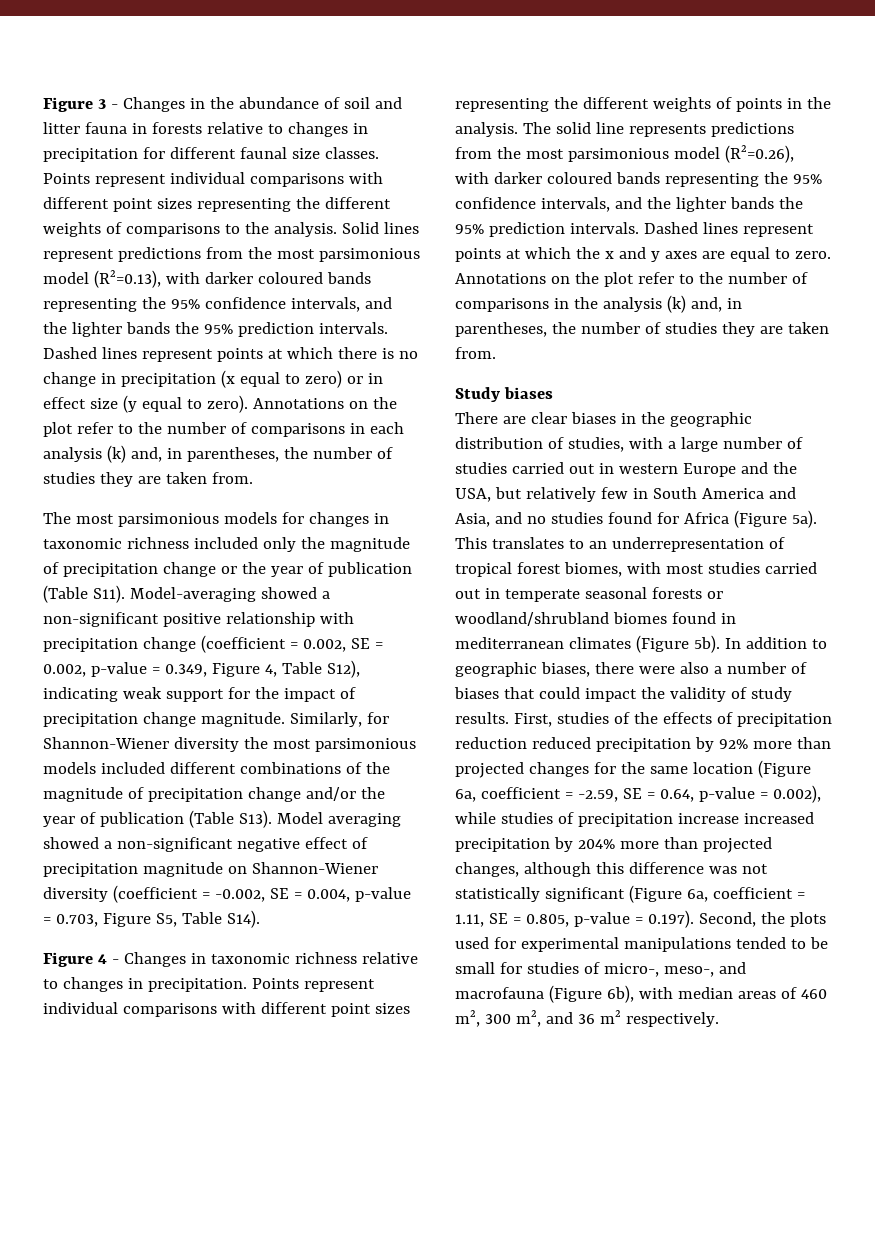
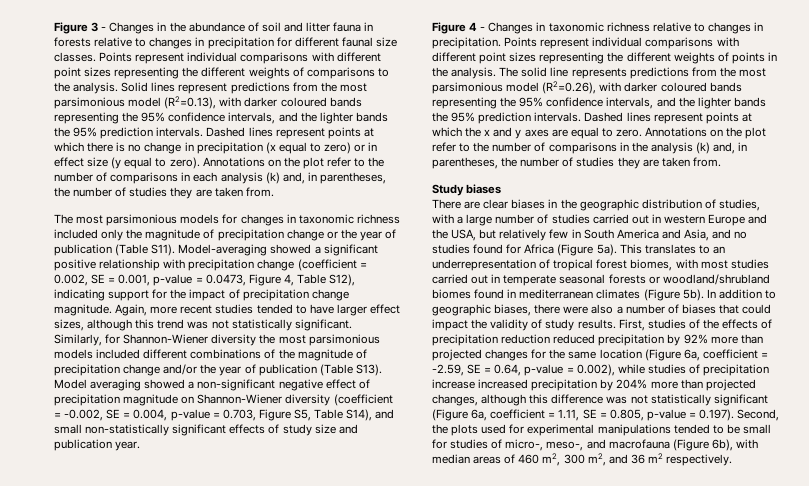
- Model-averaging showed a non-significant positive relationship with precipitation change (coefficient = 0.002, SE = 0.002, p-value = 0.349, Figure 4, Table S12), indicating weak support for the impact of precipitation change magnitude.
+ Model-averaging showed a significant positive relationship with precipitation change (coefficient = 0.002, SE = 0.001, p-value = 0.0473, Figure 4, Table S12), indicating support for the impact of precipitation change magnitude.
+ Again, more recent studies tended to have larger effect sizes, although this trend was not statistically significant.
- Model averaging showed a non-significant negative effect of precipitation magnitude on Shannon-Wiener diversity (coefficient = -0.002, SE = 0.004, p-value = 0.703, Figure S5, Table S14).
+ Model averaging showed a non-significant negative effect of precipitation magnitude on Shannon-Wiener diversity (coefficient = -0.002, SE = 0.004, p-value = 0.703, Figure S5, Table S14), and small non-statistically significant effects of study size and publication year.

